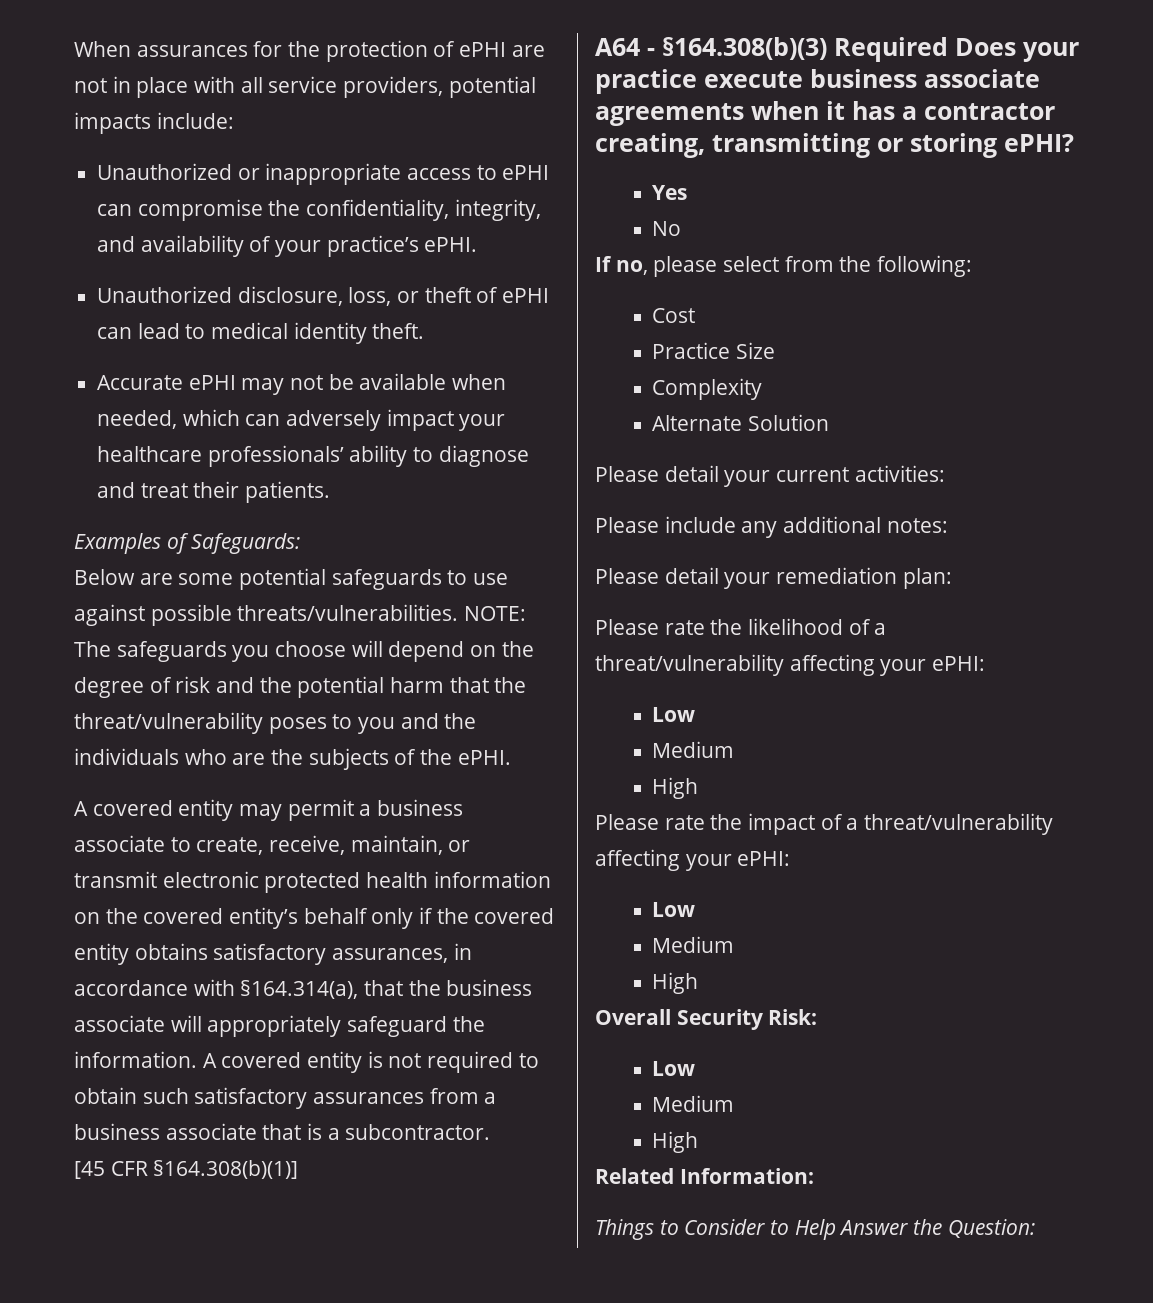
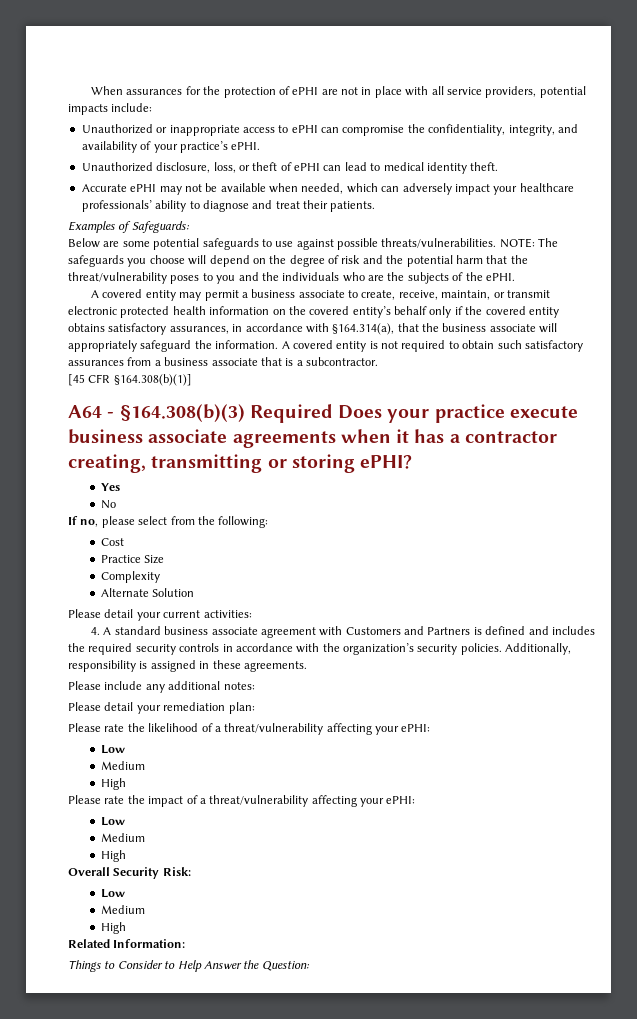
+ 4. A standard business associate agreement with Customers and Partners is defined and includes the required security controls in accordance with the organization’s security policies. Additionally, responsibility is assigned in these agreements.

